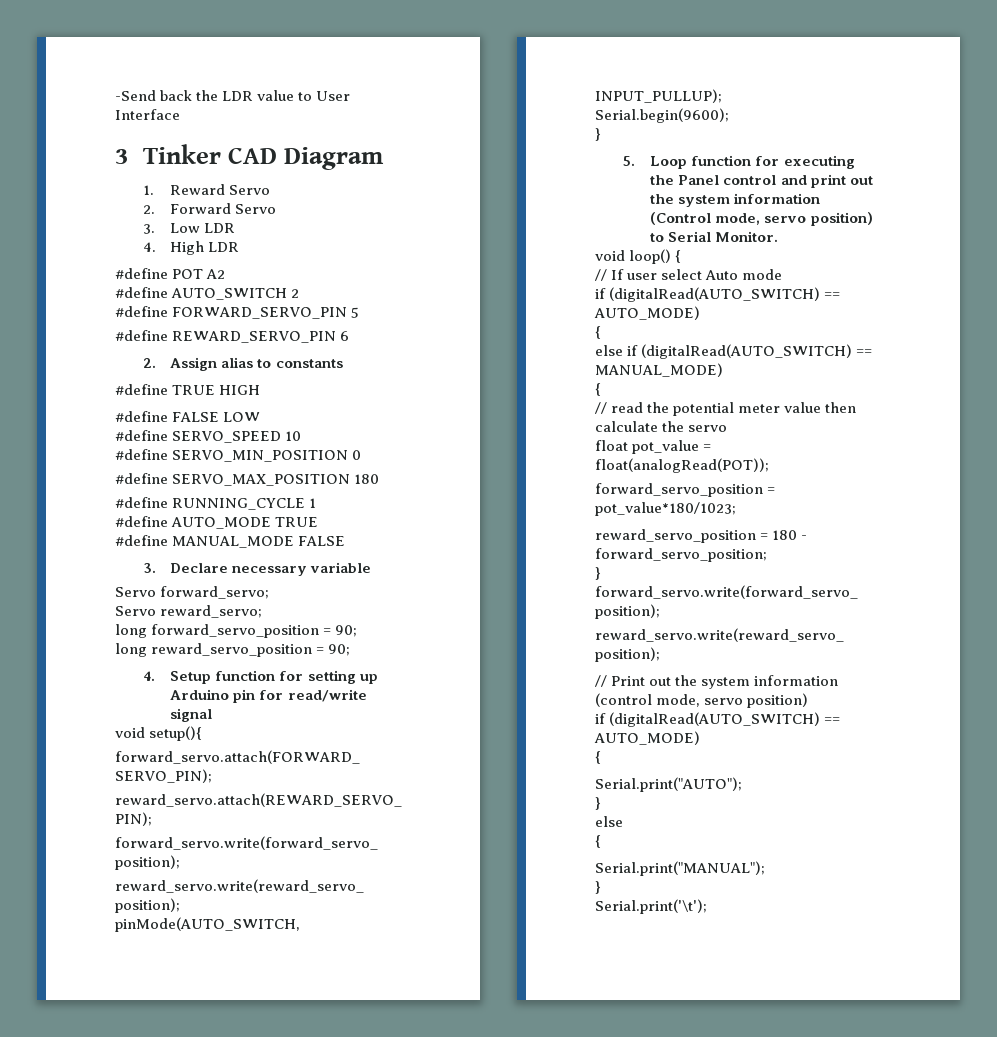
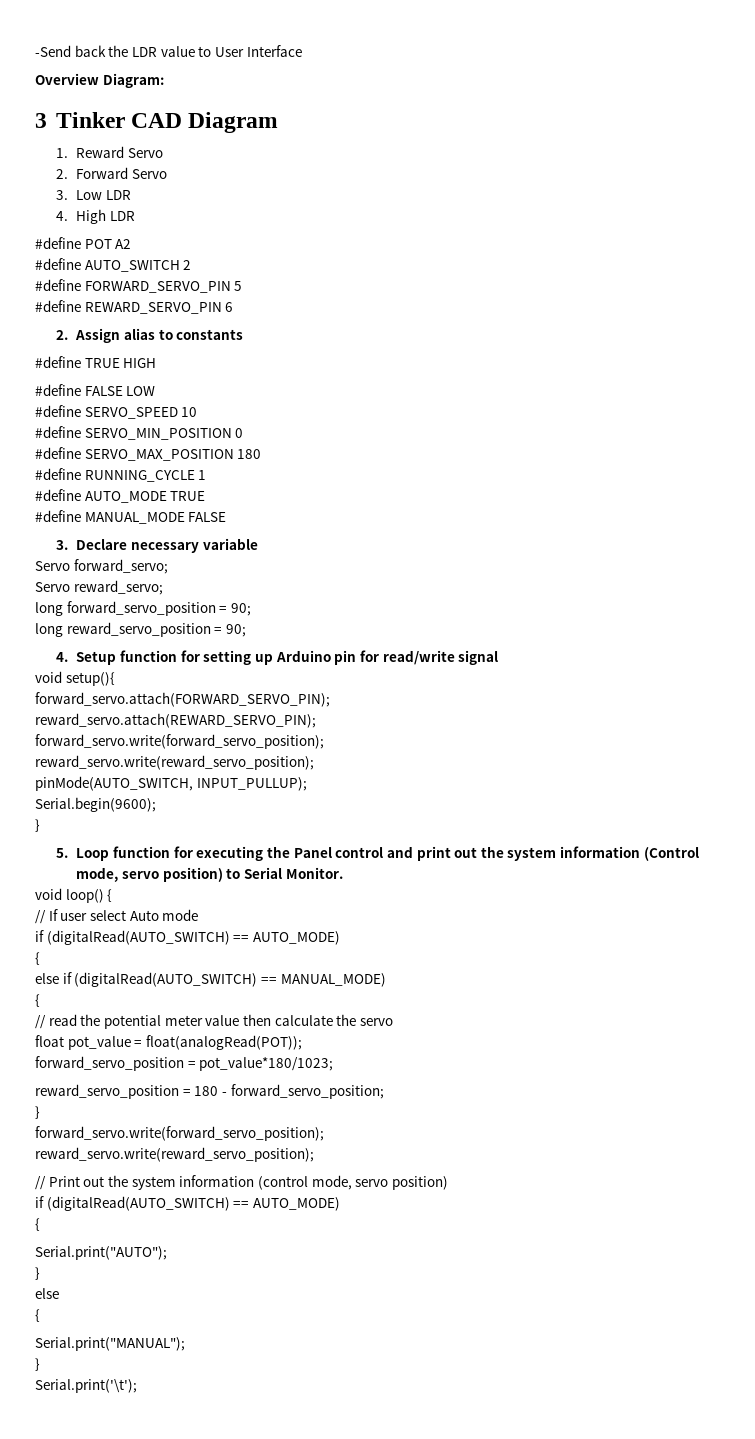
+ Overview Diagram:

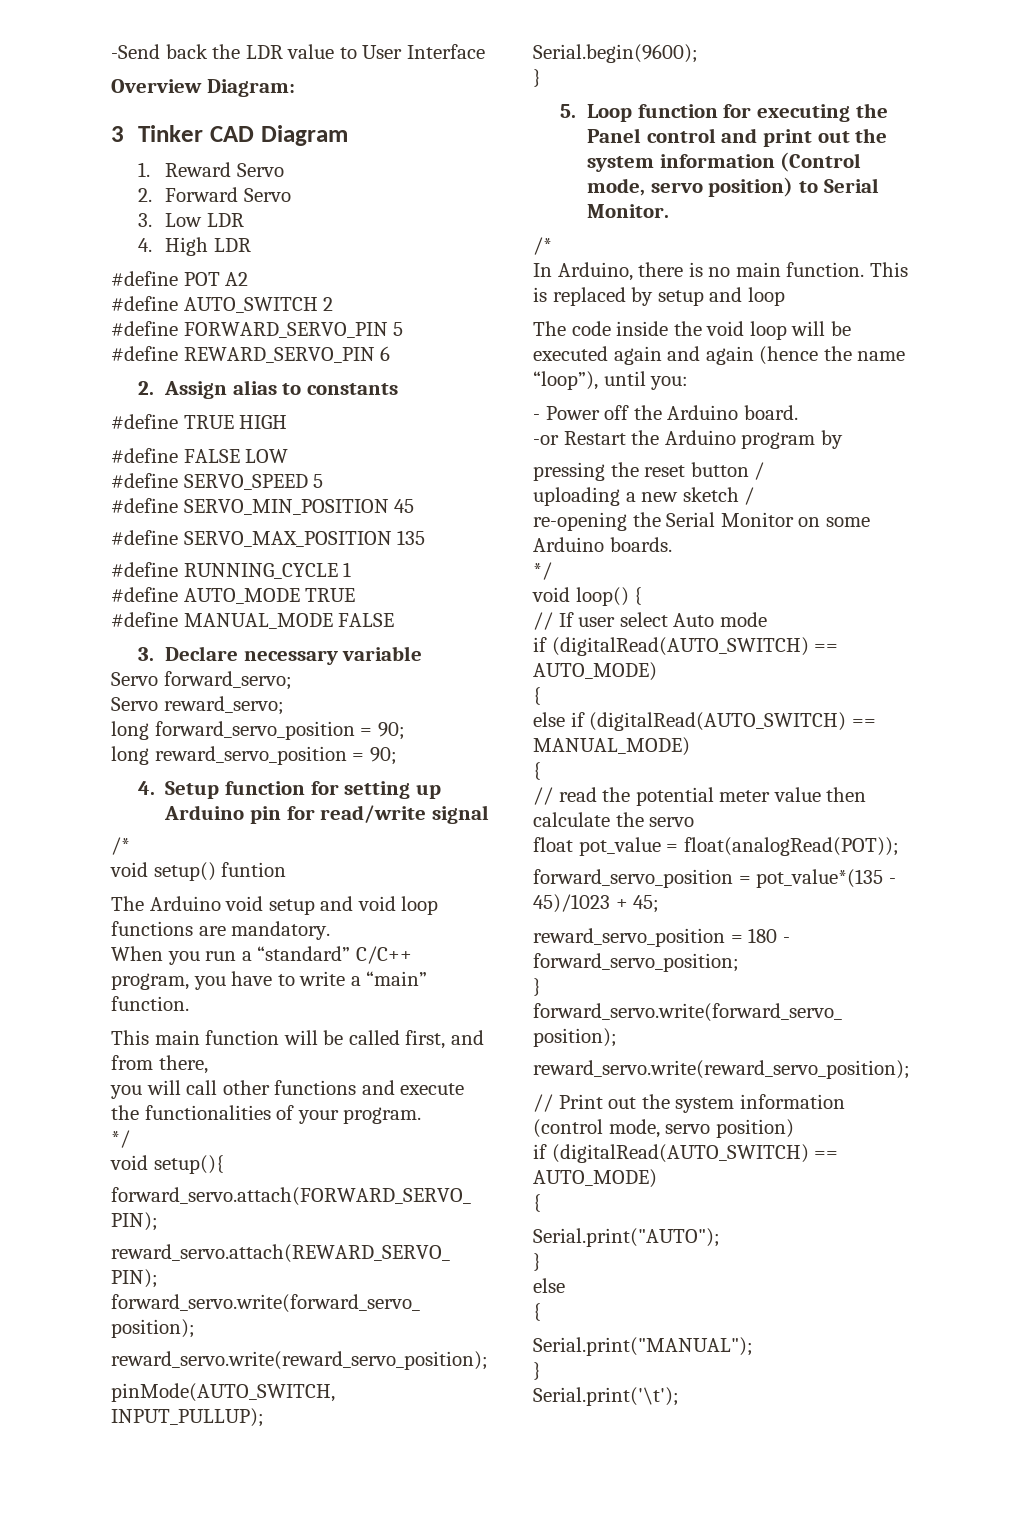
- #define SERVO_SPEED 10
+ #define SERVO_SPEED 5
- #define SERVO_MIN_POSITION 0
+ #define SERVO_MIN_POSITION 45
- #define SERVO_MAX_POSITION 180
+ #define SERVO_MAX_POSITION 135
  4. Setup function for setting up Arduino pin for read/write signal
+ /*
+ void setup() funtion
+ The Arduino void setup and void loop functions are mandatory.
+ When you run a “standard” C/C++ program, you have to write a “main” function.
+ This main function will be called first, and from there,
+ you will call other functions and execute the functionalities of your program.
+ */
  5. Loop function for executing the Panel control and print out the system information (Control mode, servo position) to Serial Monitor.
+ /*
+ In Arduino, there is no main function. This is replaced by setup and loop
+ The code inside the void loop will be executed again and again (hence the name “loop”), until you:
+ - Power off the Arduino board.
+ -or Restart the Arduino program by
+ pressing the reset button /
+ uploading a new sketch /
+ re-opening the Serial Monitor on some Arduino boards.
+ */
- forward_servo_position = pot_value*180/1023;
+ forward_servo_position = pot_value*(135 - 45)/1023 + 45;

